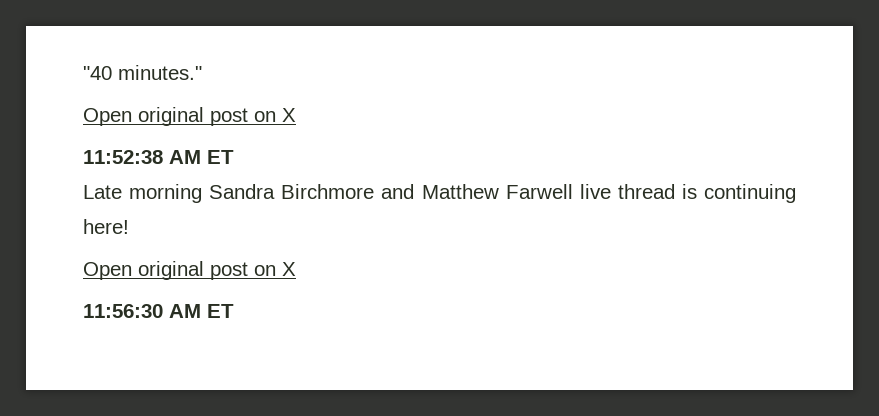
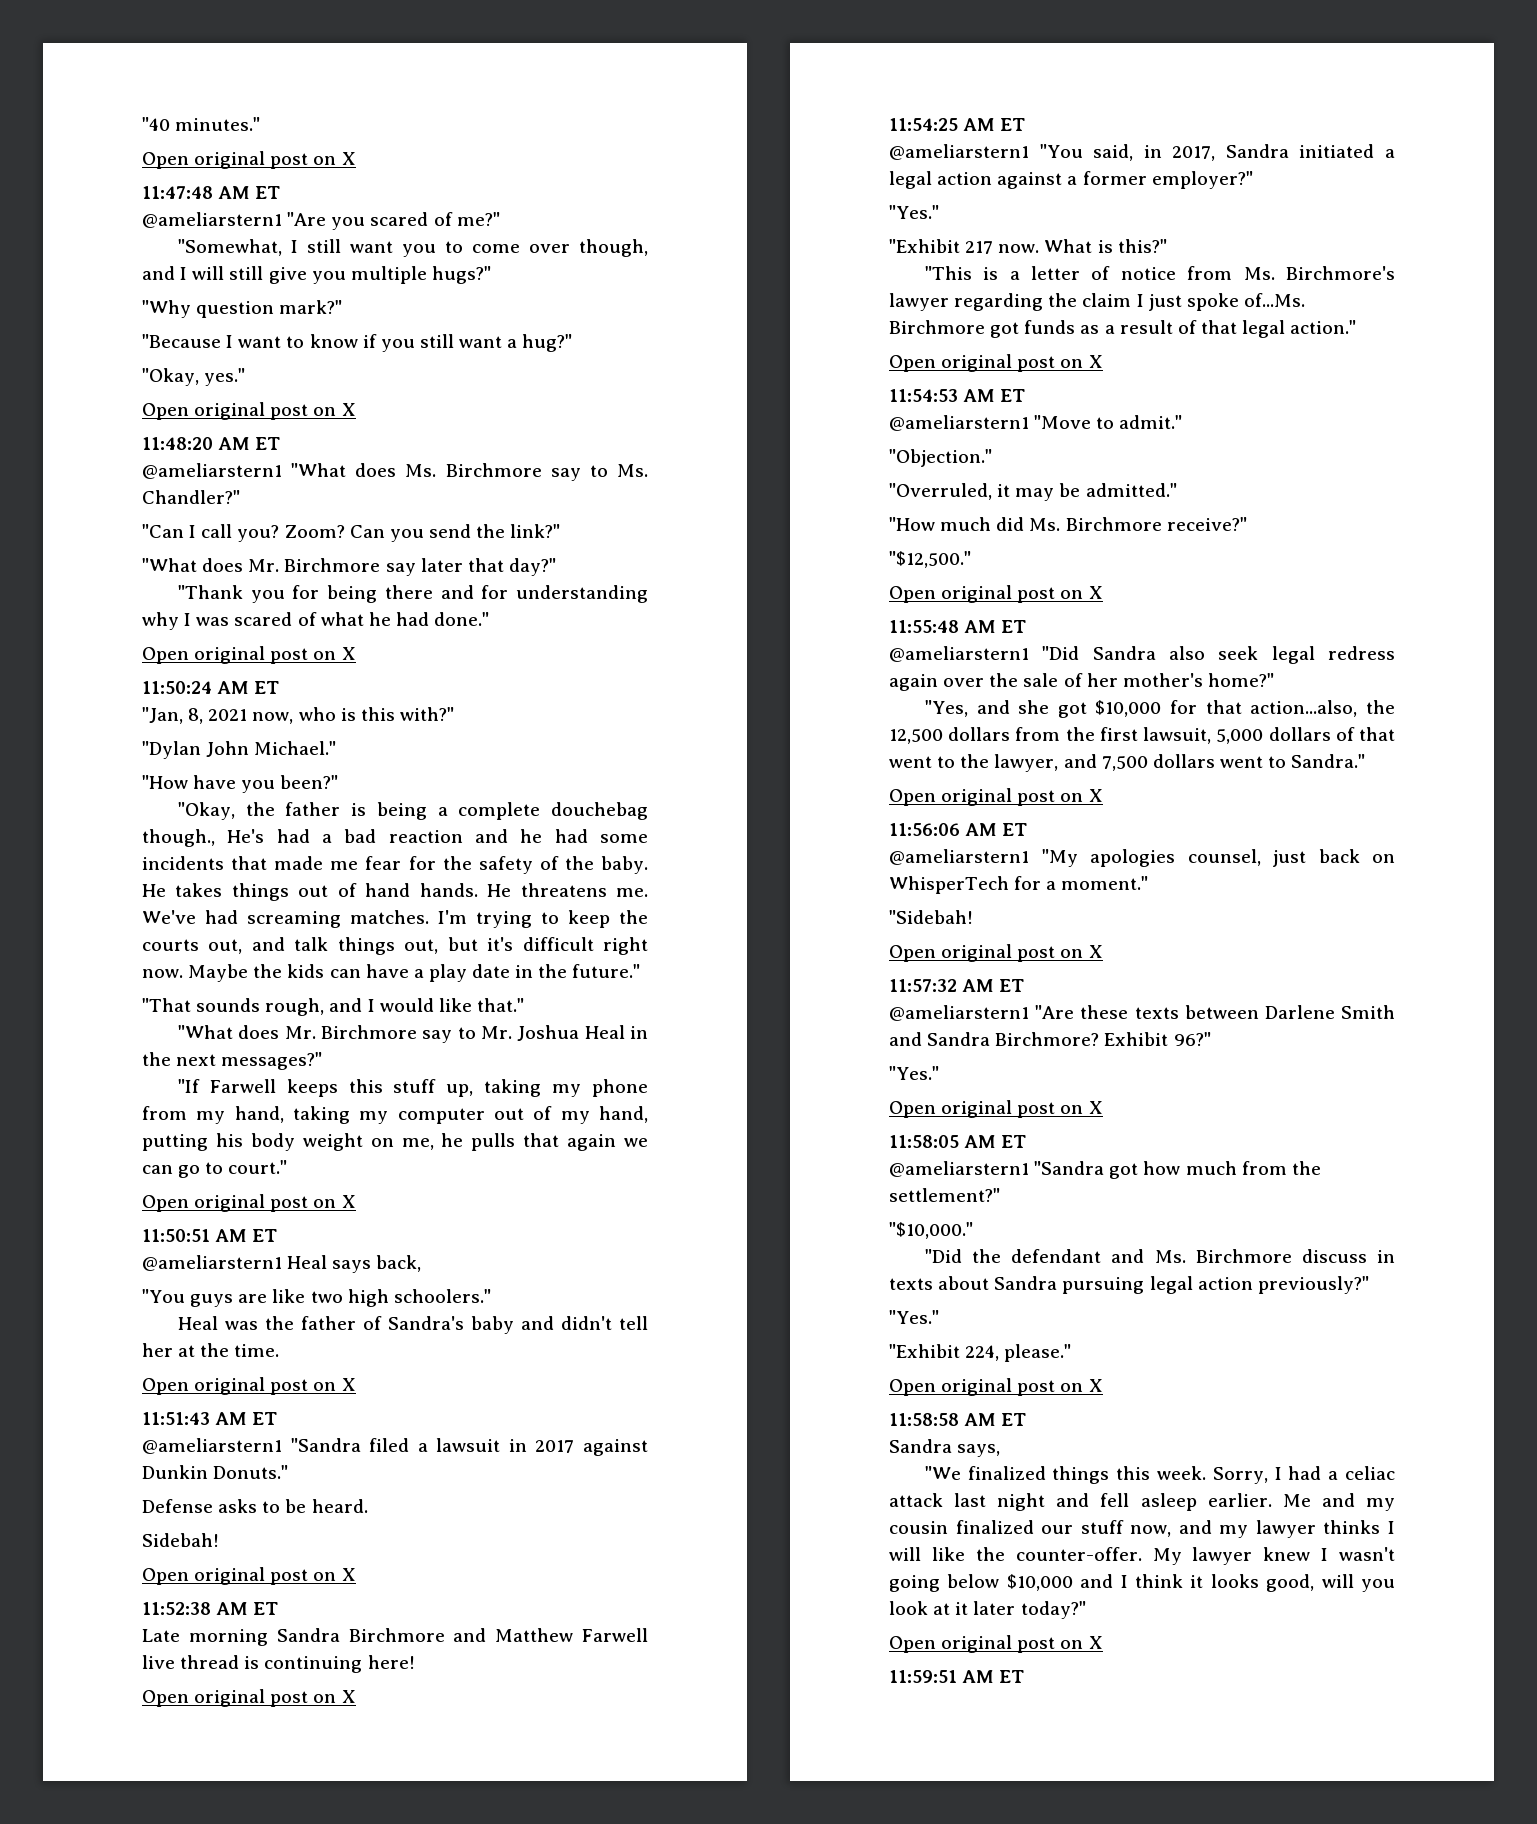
+ 11:47:48 AM ET
+ @ameliarstern1 "Are you scared of me?"
+ "Somewhat, I still want you to come over though, and I will still give you multiple hugs?"
+ "Why question mark?"
+ "Because I want to know if you still want a hug?"
+ "Okay, yes."
+ Open original post on X
+ 11:48:20 AM ET
+ @ameliarstern1 "What does Ms. Birchmore say to Ms. Chandler?"
+ "Can I call you? Zoom? Can you send the link?"
+ "What does Mr. Birchmore say later that day?"
+ "Thank you for being there and for understanding why I was scared of what he had done."
+ Open original post on X
+ 11:50:24 AM ET
+ "Jan, 8, 2021 now, who is this with?"
+ "Dylan John Michael."
+ "How have you been?"
+ "Okay, the father is being a complete douchebag though., He's had a bad reaction and he had some incidents that made me fear for the safety of the baby. He takes things out of hand hands. He threatens me. We've had screaming matches. I'm trying to keep the courts out, and talk things out, but it's difficult right now. Maybe the kids can have a play date in the future."
+ "That sounds rough, and I would like that."
+ "What does Mr. Birchmore say to Mr. Joshua Heal in the next messages?"
+ "If Farwell keeps this stuff up, taking my phone from my hand, taking my computer out of my hand, putting his body weight on me, he pulls that again we can go to court."
+ Open original post on X
+ 11:50:51 AM ET
+ @ameliarstern1 Heal says back,
+ "You guys are like two high schoolers."
+ Heal was the father of Sandra's baby and didn't tell her at the time.
+ Open original post on X
+ 11:51:43 AM ET
+ @ameliarstern1 "Sandra filed a lawsuit in 2017 against Dunkin Donuts."
+ Defense asks to be heard.
+ Sidebah!
+ Open original post on X
- 11:56:30 AM ET
+ 11:54:25 AM ET
+ @ameliarstern1 "You said, in 2017, Sandra initiated a legal action against a former employer?"
+ "Yes."
+ "Exhibit 217 now. What is this?"
+ "This is a letter of notice from Ms. Birchmore's lawyer regarding the claim I just spoke of...Ms. Birchmore got funds as a result of that legal action."
+ Open original post on X
+ 11:54:53 AM ET
+ @ameliarstern1 "Move to admit."
+ "Objection."
+ "Overruled, it may be admitted."
+ "How much did Ms. Birchmore receive?"
+ "$12,500."
+ Open original post on X
+ 11:55:48 AM ET
+ @ameliarstern1 "Did Sandra also seek legal redress again over the sale of her mother's home?"
+ "Yes, and she got $10,000 for that action...also, the 12,500 dollars from the first lawsuit, 5,000 dollars of that went to the lawyer, and 7,500 dollars went to Sandra."
+ Open original post on X
+ 11:56:06 AM ET
+ @ameliarstern1 "My apologies counsel, just back on WhisperTech for a moment."
+ "Sidebah!
+ Open original post on X
+ 11:57:32 AM ET
+ @ameliarstern1 "Are these texts between Darlene Smith and Sandra Birchmore? Exhibit 96?"
+ "Yes."
+ Open original post on X
+ 11:58:05 AM ET
+ @ameliarstern1 "Sandra got how much from the settlement?"
+ "$10,000."
+ "Did the defendant and Ms. Birchmore discuss in texts about Sandra pursuing legal action previously?"
+ "Yes."
+ "Exhibit 224, please."
+ Open original post on X
+ 11:58:58 AM ET
+ Sandra says,
+ "We finalized things this week. Sorry, I had a celiac attack last night and fell asleep earlier. Me and my cousin finalized our stuff now, and my lawyer thinks I will like the counter-offer. My lawyer knew I wasn't going below $10,000 and I think it looks good, will you look at it later today?"
+ Open original post on X
+ 11:59:51 AM ET

